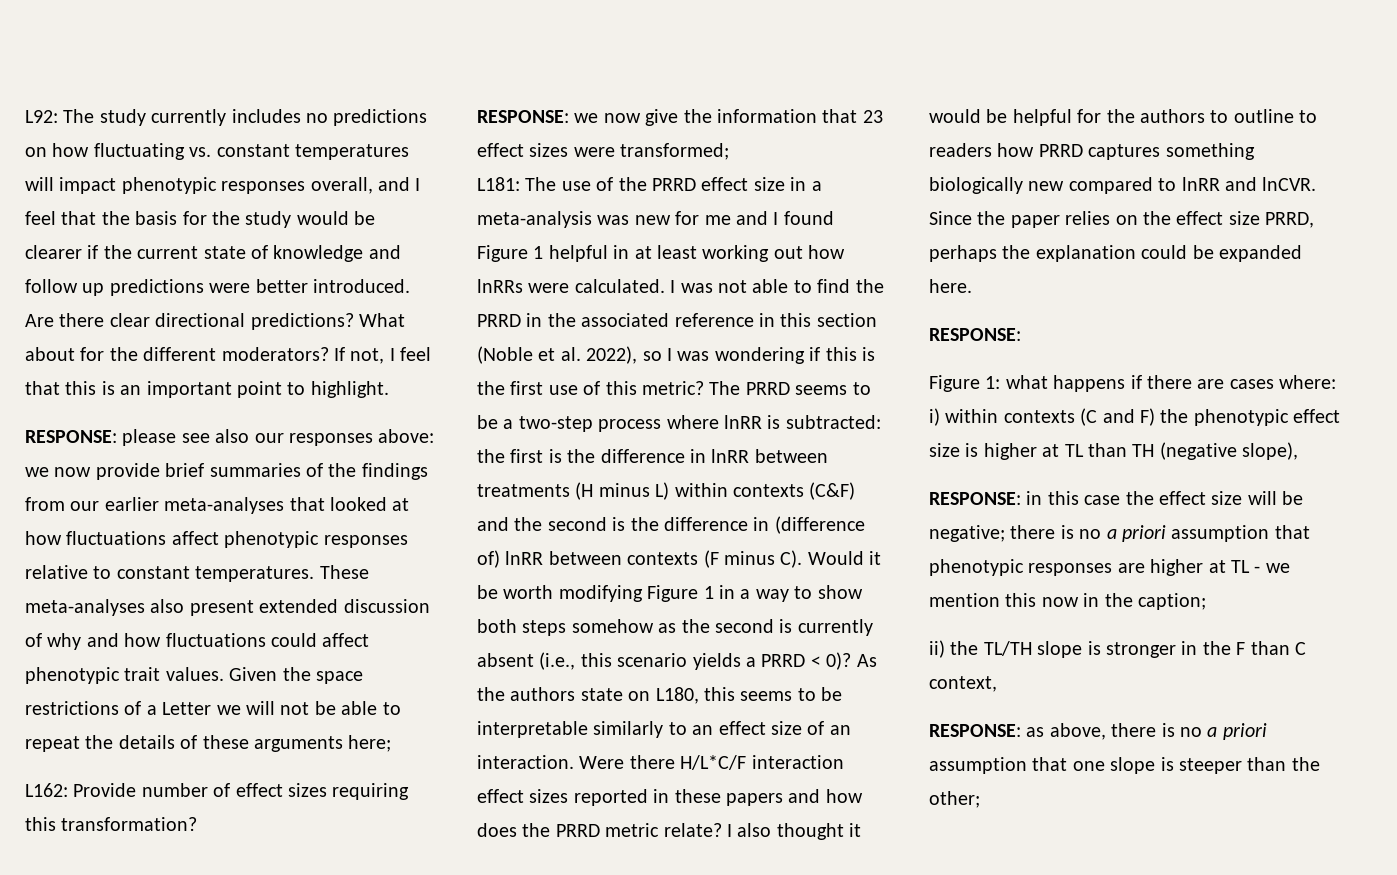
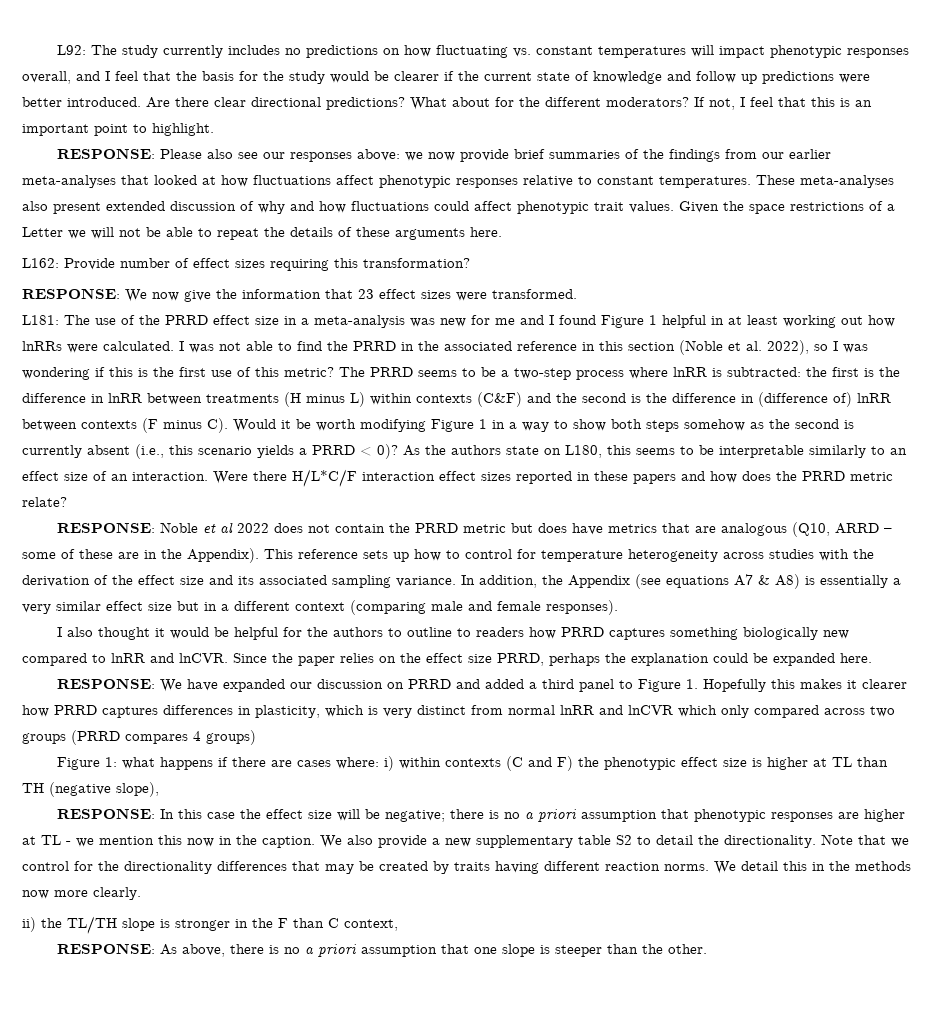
- RESPONSE: please see also our responses above: we now provide brief summaries of the findings from our earlier meta-analyses that looked at how fluctuations affect phenotypic responses relative to constant temperatures.
+ RESPONSE: Please also see our responses above: we now provide brief summaries of the findings from our earlier meta-analyses that looked at how fluctuations affect phenotypic responses relative to constant temperatures.
- Given the space restrictions of a Letter we will not be able to repeat the details of these arguments here;
+ Given the space restrictions of a Letter we will not be able to repeat the details of these arguments here.
- RESPONSE: we now give the information that 23 effect sizes were transformed;
+ RESPONSE: We now give the information that 23 effect sizes were transformed.
- Were there H/L*C/F interaction effect sizes reported in these papers and how does the PRRD metric relate? I also thought it would be helpful for the authors to outline to readers how PRRD captures something biologically new compared to lnRR and lnCVR.
+ Were there H/L*C/F interaction effect sizes reported in these papers and how does the PRRD metric relate?
+ RESPONSE: Noble et al 2022 does not contain the PRRD metric but does have metrics that are analogous (Q10, ARRD – some of these are in the Appendix). This reference sets up how to control for temperature heterogeneity across studies with the derivation of the effect size and its associated sampling variance. In addition, the Appendix (see equations A7 & A8) is essentially a very similar effect size but in a different context (comparing male and female responses).
+ I also thought it would be helpful for the authors to outline to readers how PRRD captures something biologically new compared to lnRR and lnCVR.
  Since the paper relies on the effect size PRRD, perhaps the explanation could be expanded here.
- RESPONSE:
+ RESPONSE: We have expanded our discussion on PRRD and added a third panel to Figure 1. Hopefully this makes it clearer how PRRD captures differences in plasticity, which is very distinct from normal lnRR and lnCVR which only compared across two groups (PRRD compares 4 groups)
- RESPONSE: in this case the effect size will be negative; there is no a priori assumption that phenotypic responses are higher at TL - we mention this now in the caption;
+ RESPONSE: In this case the effect size will be negative; there is no a priori assumption that phenotypic responses are higher at TL - we mention this now in the caption. We also provide a new supplementary table S2 to detail the directionality. Note that we control for the directionality differences that may be created by traits having different reaction norms. We detail this in the methods now more clearly.
- RESPONSE: as above, there is no a priori assumption that one slope is steeper than the other;
+ RESPONSE: As above, there is no a priori assumption that one slope is steeper than the other.

